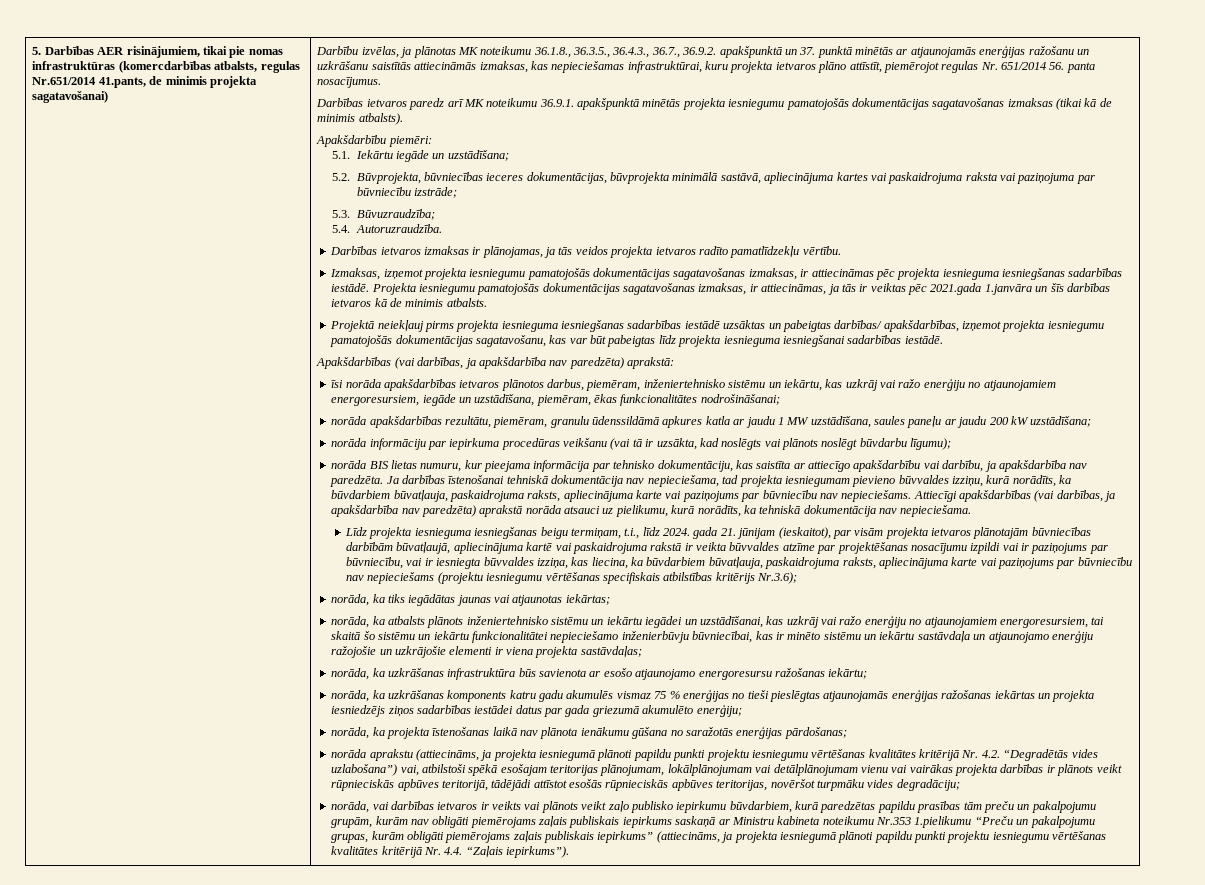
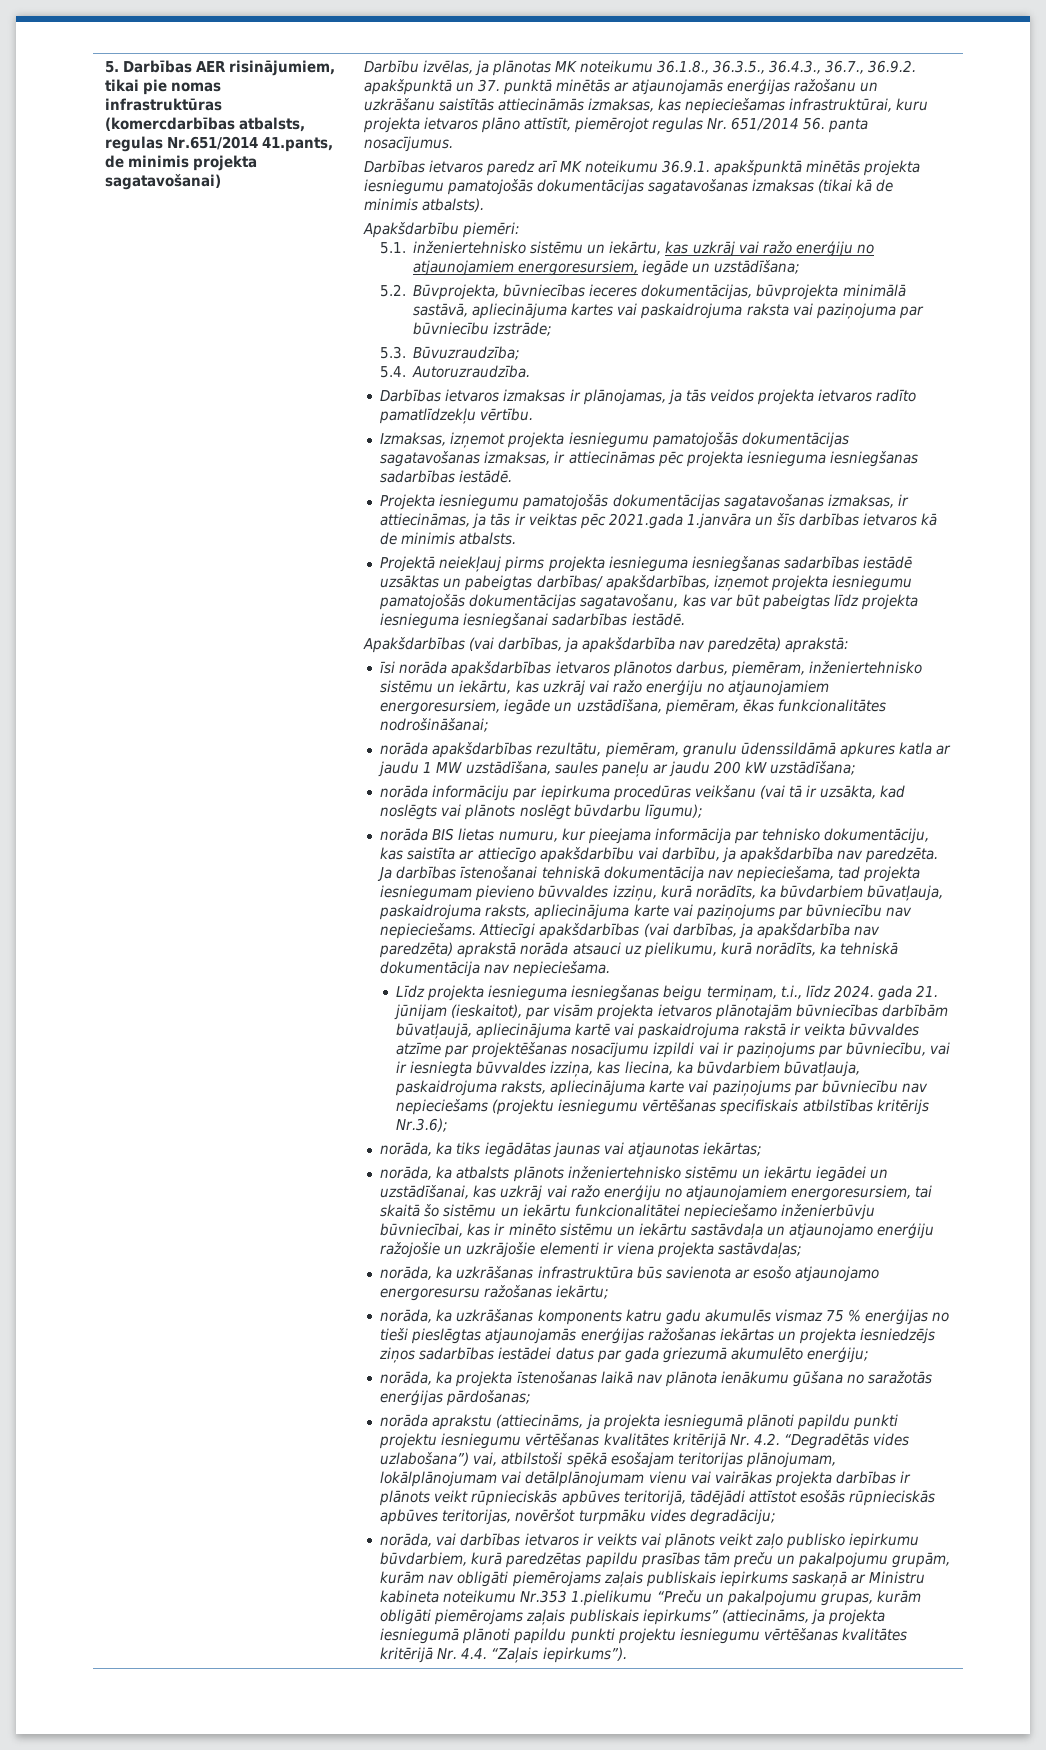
- 5.1. Iekārtu iegāde un uzstādīšana;
+ 5.1. inženiertehnisko sistēmu un iekārtu, kas uzkrāj vai ražo enerģiju no atjaunojamiem energoresursiem, iegāde un uzstādīšana;
- Izmaksas, izņemot projekta iesniegumu pamatojošās dokumentācijas sagatavošanas izmaksas, ir attiecināmas pēc projekta iesnieguma iesniegšanas sadarbības iestādē. Projekta iesniegumu pamatojošās dokumentācijas sagatavošanas izmaksas, ir attiecināmas, ja tās ir veiktas pēc 2021.gada 1.janvāra un šīs darbības ietvaros kā de minimis atbalsts.
+ Izmaksas, izņemot projekta iesniegumu pamatojošās dokumentācijas sagatavošanas izmaksas, ir attiecināmas pēc projekta iesnieguma iesniegšanas sadarbības iestādē.
+ Projekta iesniegumu pamatojošās dokumentācijas sagatavošanas izmaksas, ir attiecināmas, ja tās ir veiktas pēc 2021.gada 1.janvāra un šīs darbības ietvaros kā de minimis atbalsts.

